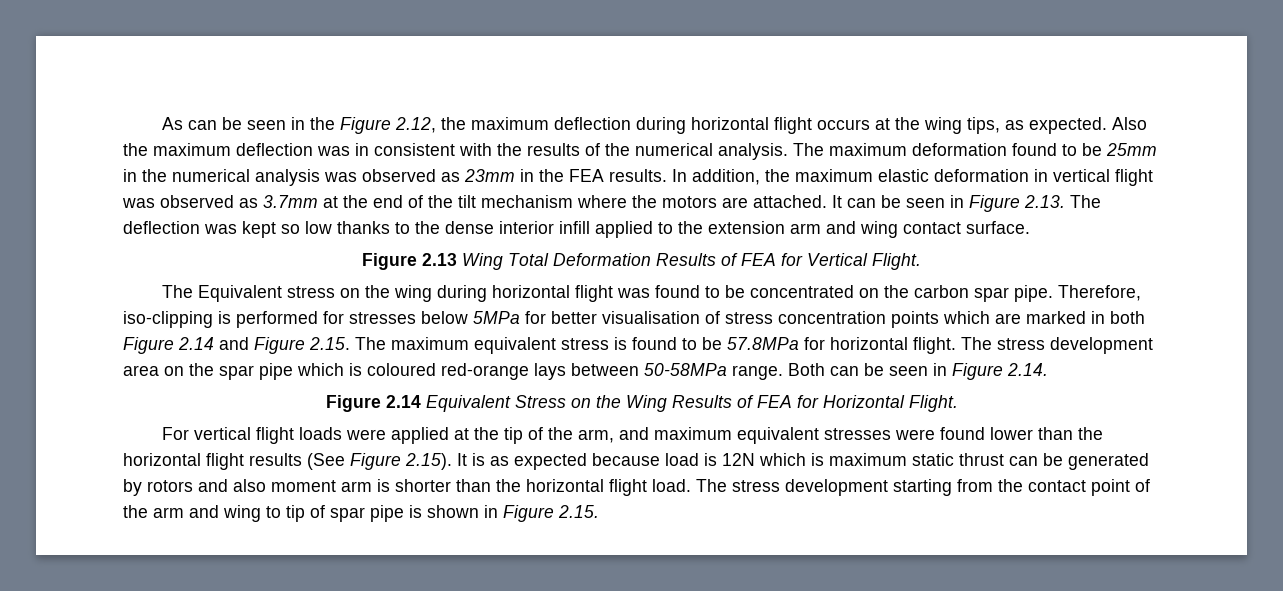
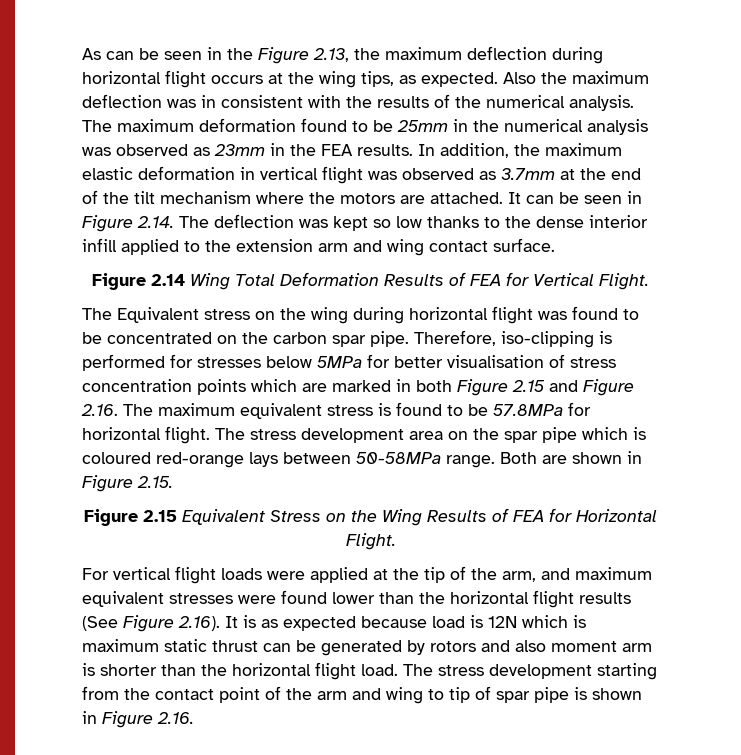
- As can be seen in the Figure 2.12, the maximum deflection during horizontal flight occurs at the wing tips, as expected.
+ As can be seen in the Figure 2.13, the maximum deflection during horizontal flight occurs at the wing tips, as expected.
- It can be seen in Figure 2.13. The deflection was kept so low thanks to the dense interior infill applied to the extension arm and wing contact surface.
+ It can be seen in Figure 2.14. The deflection was kept so low thanks to the dense interior infill applied to the extension arm and wing contact surface.
- Figure 2.13 Wing Total Deformation Results of FEA for Vertical Flight.
+ Figure 2.14 Wing Total Deformation Results of FEA for Vertical Flight.
- Therefore, iso-clipping is performed for stresses below 5MPa for better visualisation of stress concentration points which are marked in both Figure 2.14 and Figure 2.15. The maximum equivalent stress is found to be 57.8MPa for horizontal flight.
+ Therefore, iso-clipping is performed for stresses below 5MPa for better visualisation of stress concentration points which are marked in both Figure 2.15 and Figure 2.16. The maximum equivalent stress is found to be 57.8MPa for horizontal flight.
- Both can be seen in Figure 2.14.
- Figure 2.14 Equivalent Stress on the Wing Results of FEA for Horizontal Flight.
+ Both are shown in Figure 2.15.
+ Figure 2.15 Equivalent Stress on the Wing Results of FEA for Horizontal Flight.
- For vertical flight loads were applied at the tip of the arm, and maximum equivalent stresses were found lower than the horizontal flight results (See Figure 2.15). It is as expected because load is 12N which is maximum static thrust can be generated by rotors and also moment arm is shorter than the horizontal flight load.
+ For vertical flight loads were applied at the tip of the arm, and maximum equivalent stresses were found lower than the horizontal flight results (See Figure 2.16). It is as expected because load is 12N which is maximum static thrust can be generated by rotors and also moment arm is shorter than the horizontal flight load.
- The stress development starting from the contact point of the arm and wing to tip of spar pipe is shown in Figure 2.15.
+ The stress development starting from the contact point of the arm and wing to tip of spar pipe is shown in Figure 2.16.

